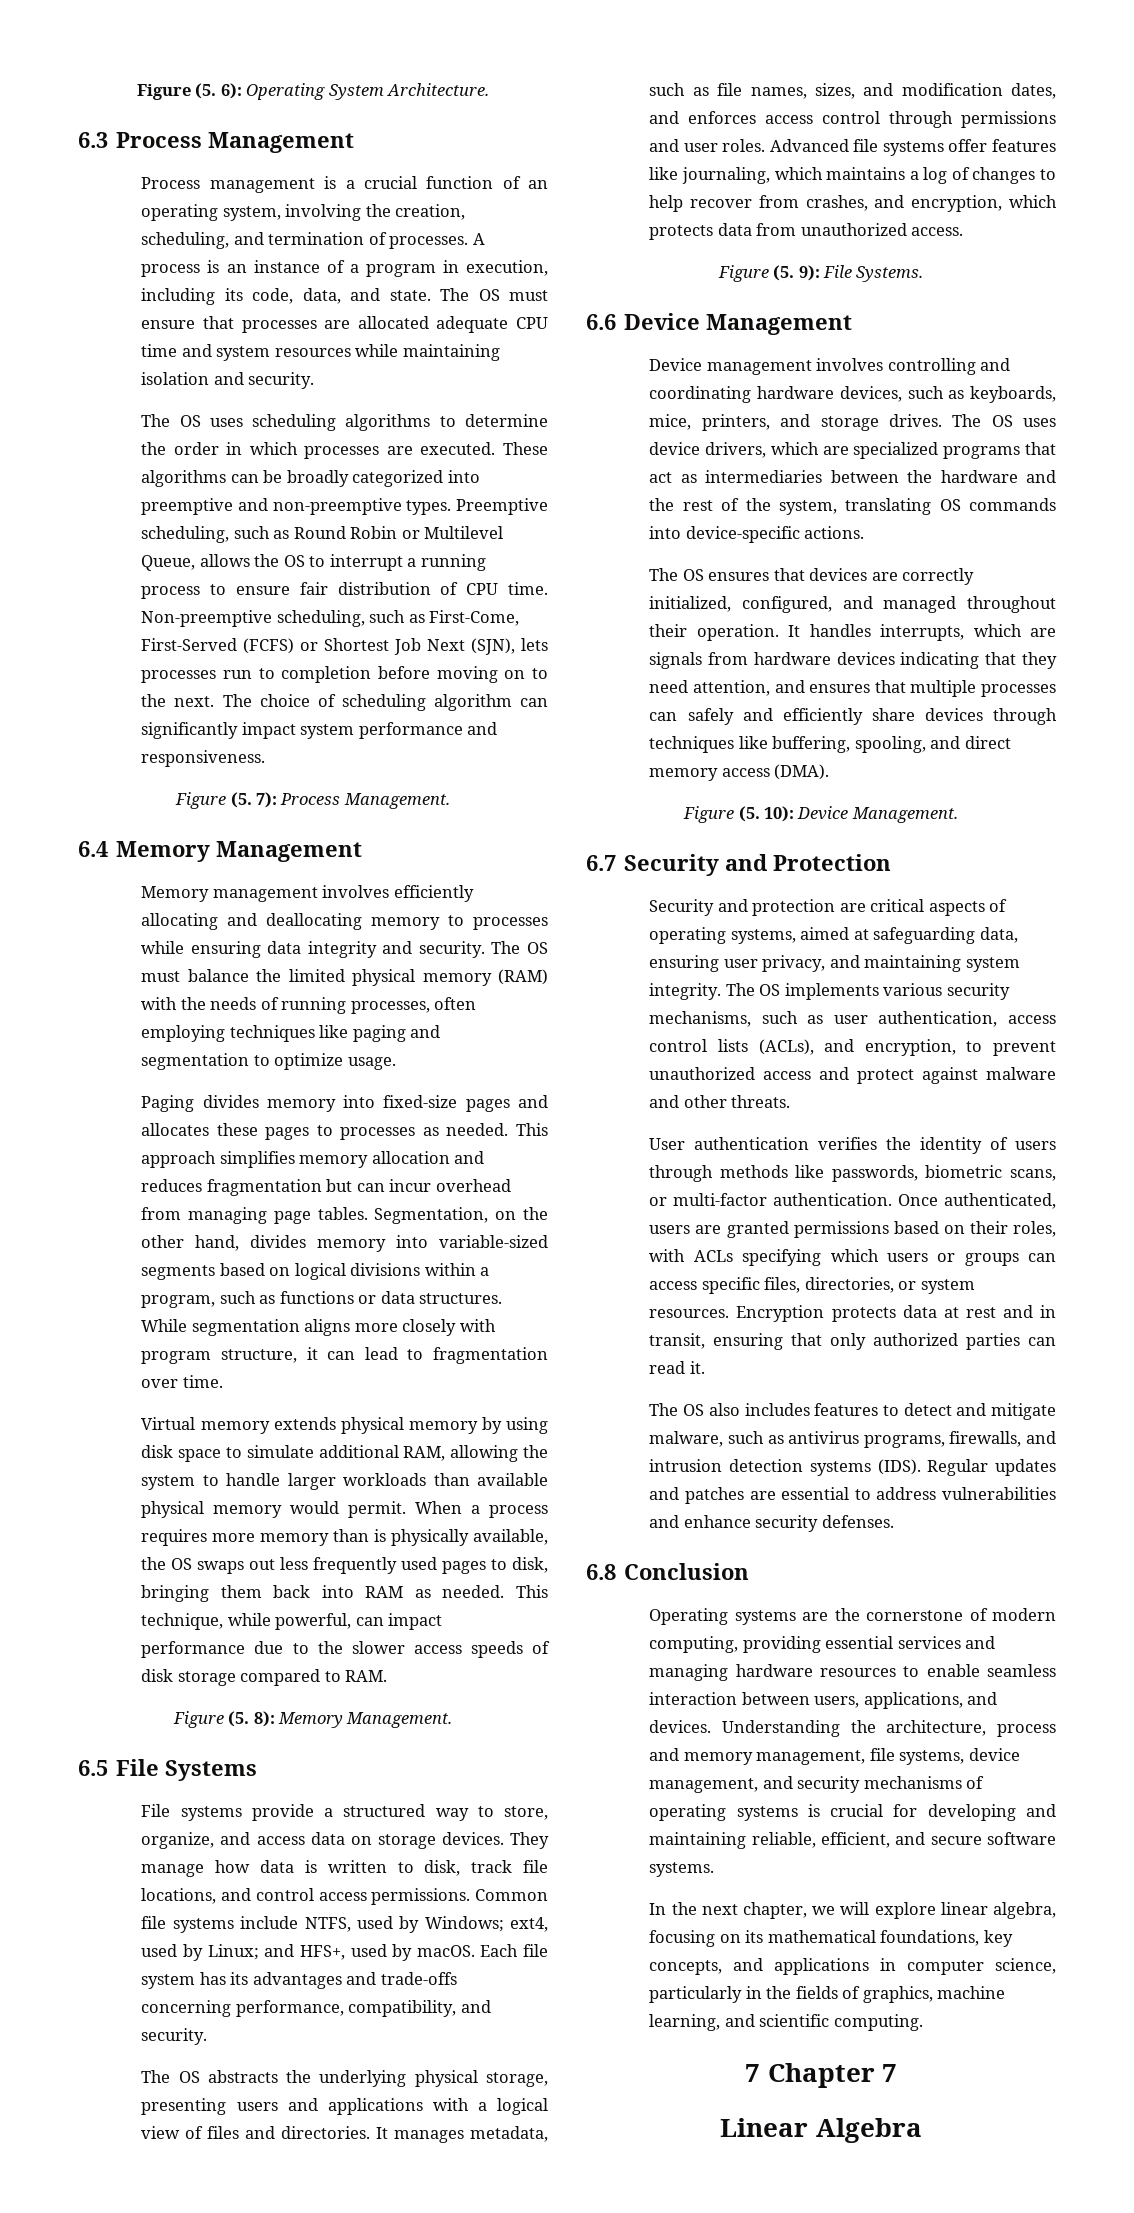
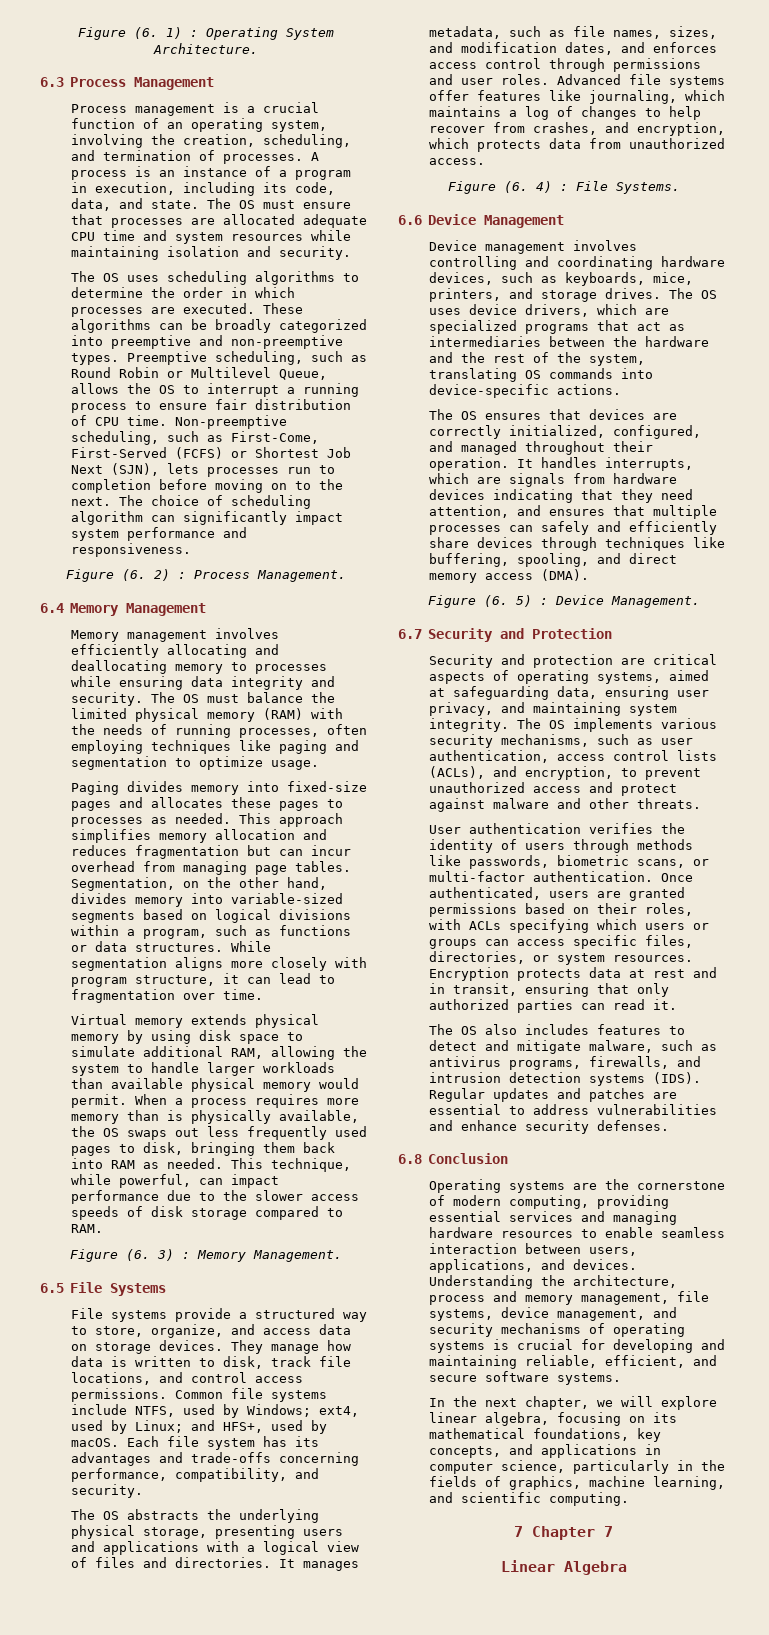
- Figure (5. 6): Operating System Architecture.
+ Figure (6. 1) : Operating System Architecture.
- Figure (5. 7): Process Management.
+ Figure (6. 2) : Process Management.
- Figure (5. 8): Memory Management.
+ Figure (6. 3) : Memory Management.
- Figure (5. 9): File Systems.
+ Figure (6. 4) : File Systems.
- Figure (5. 10): Device Management.
+ Figure (6. 5) : Device Management.

